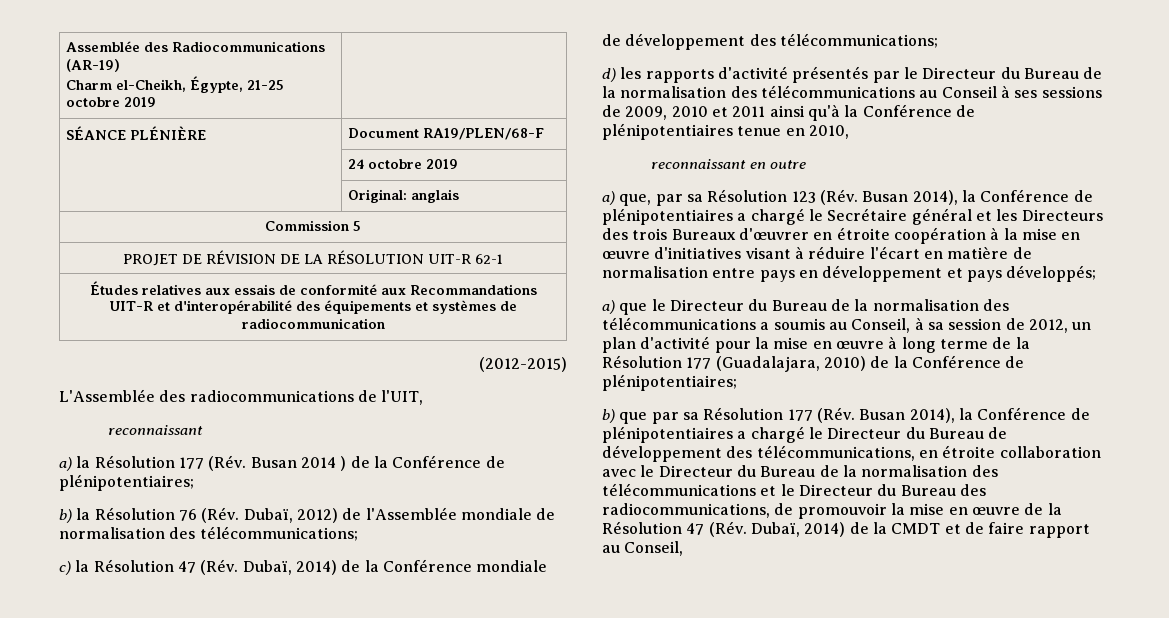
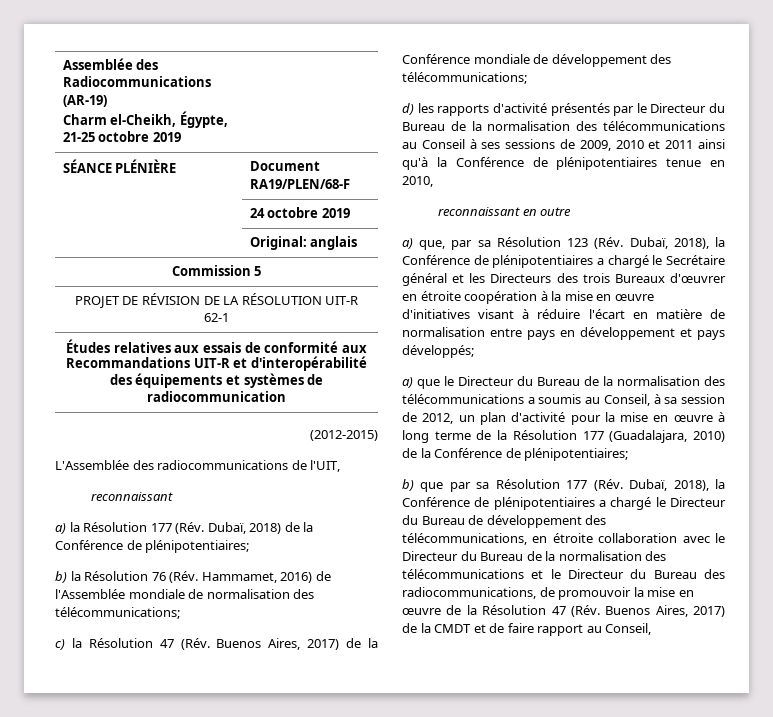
- a) la Résolution 177 (Rév. Busan 2014 ) de la Conférence de plénipotentiaires;
+ a) la Résolution 177 (Rév. Dubaï, 2018) de la Conférence de plénipotentiaires;
- b) la Résolution 76 (Rév. Dubaï, 2012) de l'Assemblée mondiale de normalisation des télécommunications;
+ b) la Résolution 76 (Rév. Hammamet, 2016) de l'Assemblée mondiale de normalisation des télécommunications;
- c) la Résolution 47 (Rév. Dubaï, 2014) de la Conférence mondiale de développement des télécommunications;
+ c) la Résolution 47 (Rév. Buenos Aires, 2017) de la Conférence mondiale de développement des télécommunications;
- a) que, par sa Résolution 123 (Rév. Busan 2014), la Conférence de plénipotentiaires a chargé le Secrétaire général et les Directeurs des trois Bureaux d'œuvrer en étroite coopération à la mise en œuvre d'initiatives visant à réduire l'écart en matière de normalisation entre pays en développement et pays développés;
+ a) que, par sa Résolution 123 (Rév. Dubaï, 2018), la Conférence de plénipotentiaires a chargé le Secrétaire général et les Directeurs des trois Bureaux d'œuvrer en étroite coopération à la mise en œuvre d'initiatives visant à réduire l'écart en matière de normalisation entre pays en développement et pays développés;
- b) que par sa Résolution 177 (Rév. Busan 2014), la Conférence de plénipotentiaires a chargé le Directeur du Bureau de développement des télécommunications, en étroite collaboration avec le Directeur du Bureau de la normalisation des télécommunications et le Directeur du Bureau des radiocommunications, de promouvoir la mise en œuvre de la Résolution 47 (Rév. Dubaï, 2014) de la CMDT et de faire rapport au Conseil,
+ b) que par sa Résolution 177 (Rév. Dubaï, 2018), la Conférence de plénipotentiaires a chargé le Directeur du Bureau de développement des télécommunications, en étroite collaboration avec le Directeur du Bureau de la normalisation des télécommunications et le Directeur du Bureau des radiocommunications, de promouvoir la mise en œuvre de la Résolution 47 (Rév. Buenos Aires, 2017) de la CMDT et de faire rapport au Conseil,

